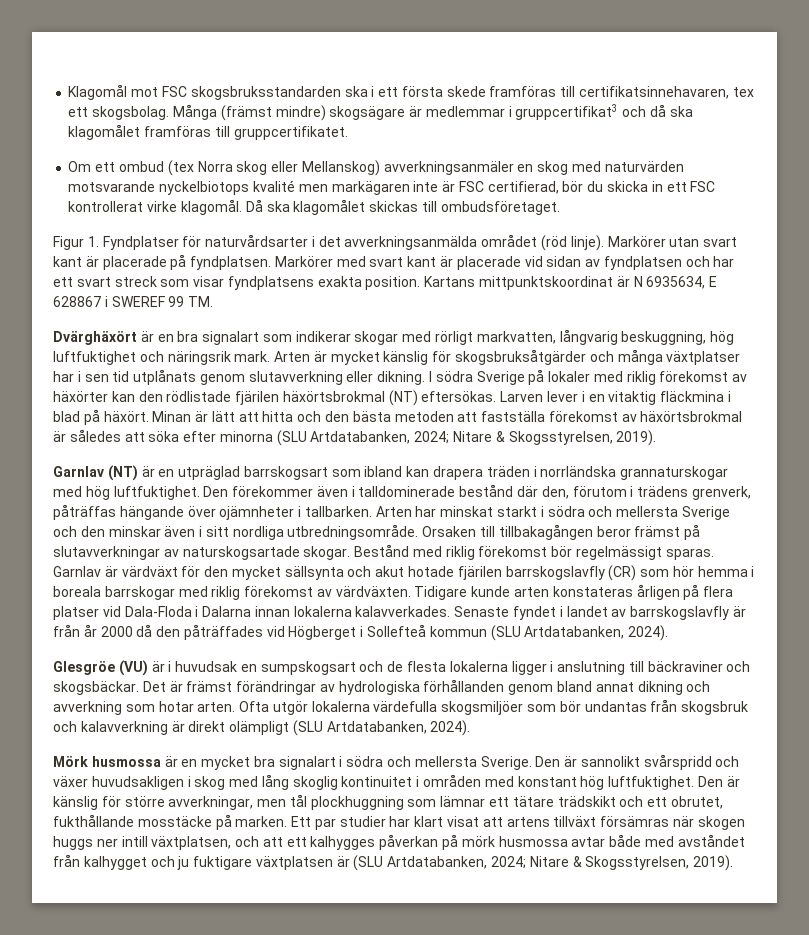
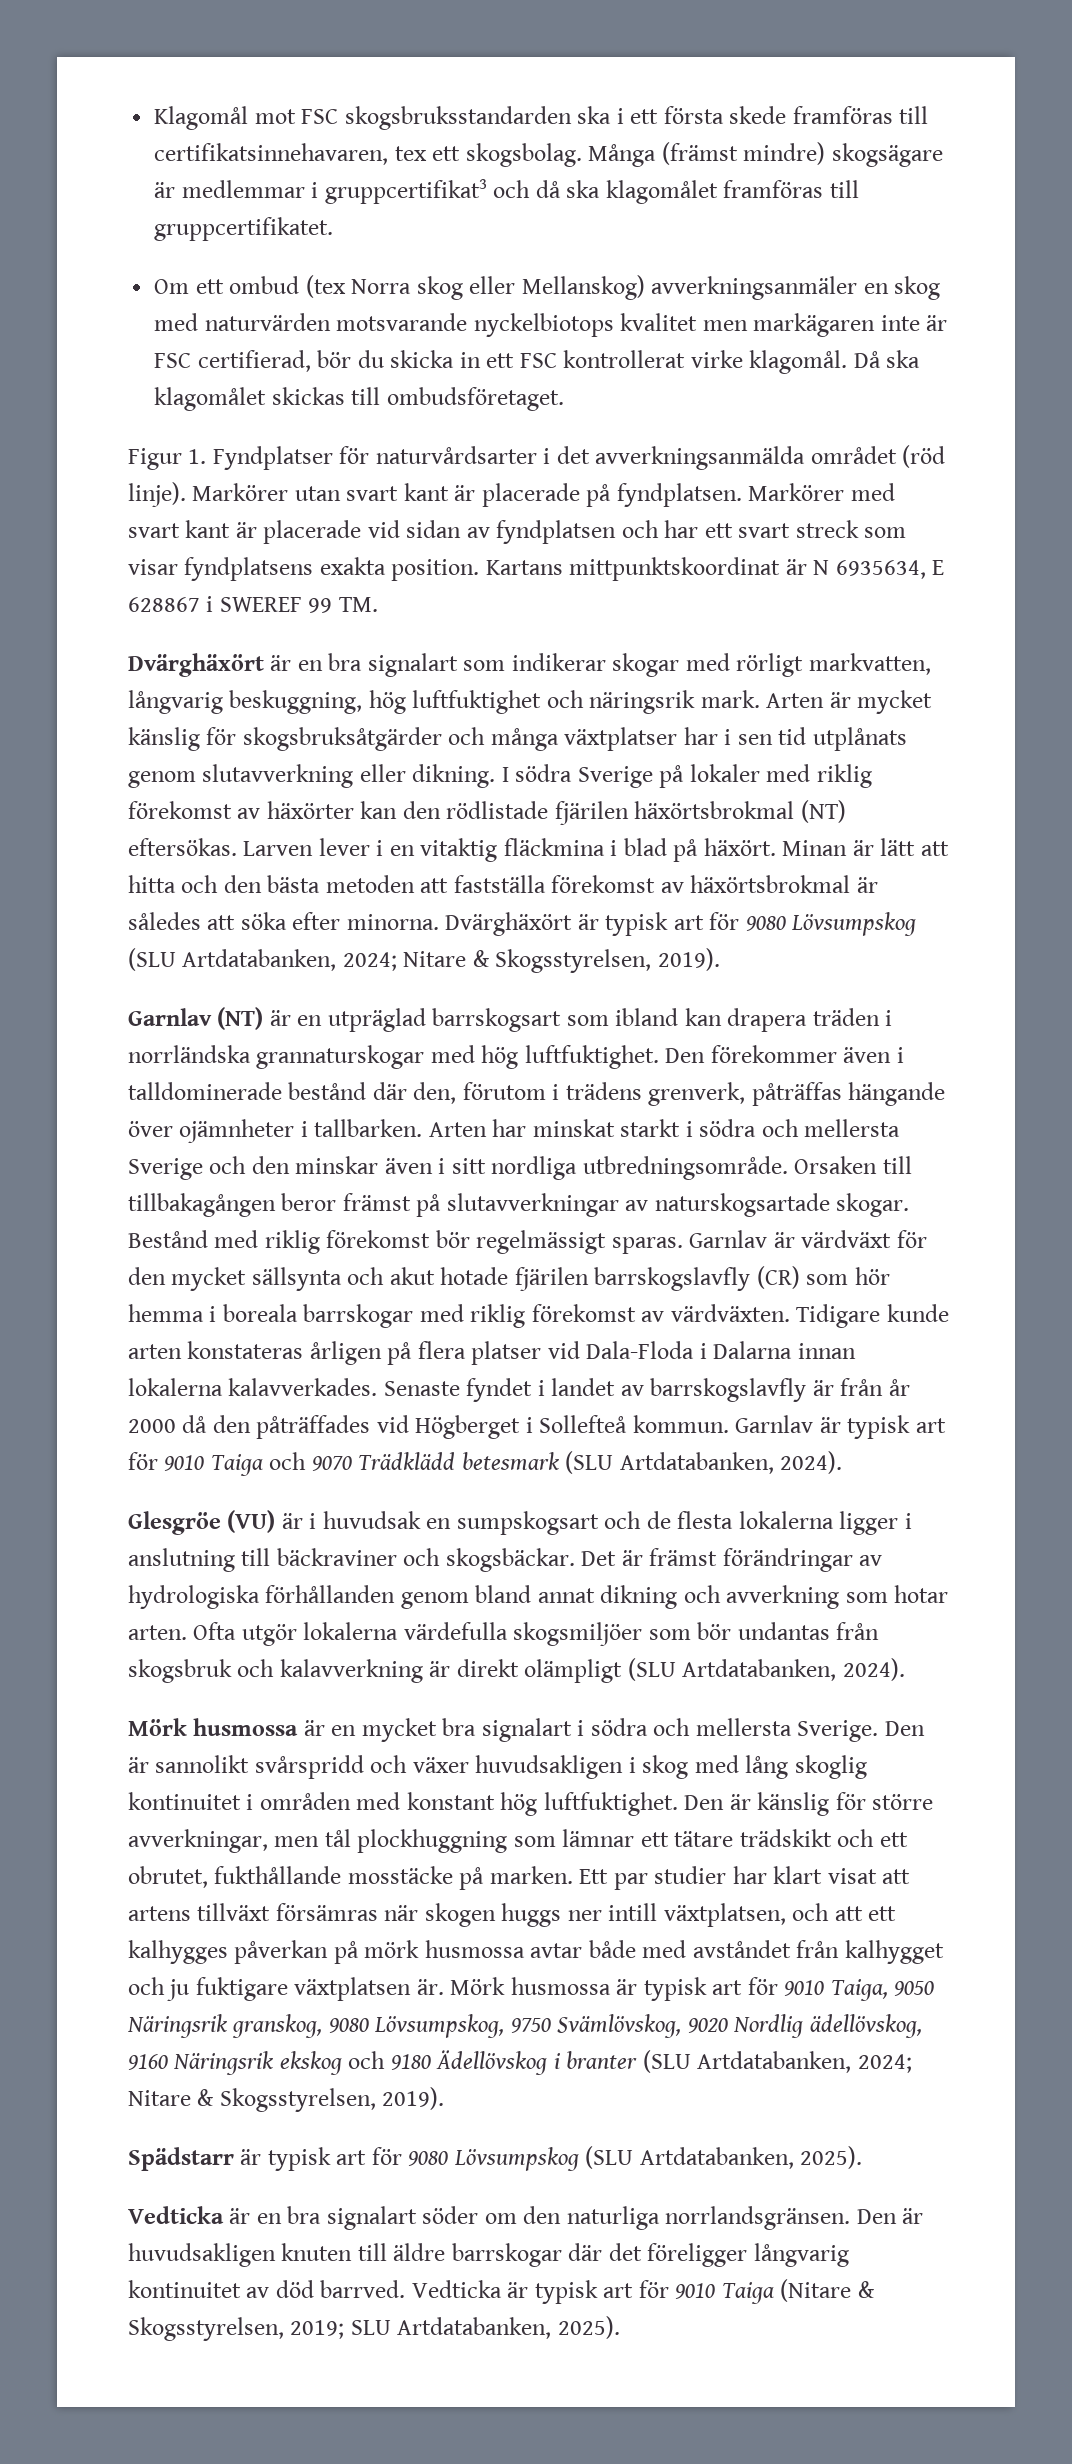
- Om ett ombud (tex Norra skog eller Mellanskog) avverkningsanmäler en skog med naturvärden motsvarande nyckelbiotops kvalité men markägaren inte är FSC certifierad, bör du skicka in ett FSC kontrollerat virke klagomål.
+ Om ett ombud (tex Norra skog eller Mellanskog) avverkningsanmäler en skog med naturvärden motsvarande nyckelbiotops kvalitet men markägaren inte är FSC certifierad, bör du skicka in ett FSC kontrollerat virke klagomål.
- Minan är lätt att hitta och den bästa metoden att fastställa förekomst av häxörtsbrokmal är således att söka efter minorna (SLU Artdatabanken, 2024; Nitare & Skogsstyrelsen, 2019).
+ Minan är lätt att hitta och den bästa metoden att fastställa förekomst av häxörtsbrokmal är således att söka efter minorna. Dvärghäxört är typisk art för 9080 Lövsumpskog (SLU Artdatabanken, 2024; Nitare & Skogsstyrelsen, 2019).
- Senaste fyndet i landet av barrskogslavfly är från år 2000 då den påträffades vid Högberget i Sollefteå kommun (SLU Artdatabanken, 2024).
+ Senaste fyndet i landet av barrskogslavfly är från år 2000 då den påträffades vid Högberget i Sollefteå kommun. Garnlav är typisk art för 9010 Taiga och 9070 Trädklädd betesmark (SLU Artdatabanken, 2024).
- Ett par studier har klart visat att artens tillväxt försämras när skogen huggs ner intill växtplatsen, och att ett kalhygges påverkan på mörk husmossa avtar både med avståndet från kalhygget och ju fuktigare växtplatsen är (SLU Artdatabanken, 2024; Nitare & Skogsstyrelsen, 2019).
+ Ett par studier har klart visat att artens tillväxt försämras när skogen huggs ner intill växtplatsen, och att ett kalhygges påverkan på mörk husmossa avtar både med avståndet från kalhygget och ju fuktigare växtplatsen är. Mörk husmossa är typisk art för 9010 Taiga, 9050 Näringsrik granskog, 9080 Lövsumpskog, 9750 Svämlövskog, 9020 Nordlig ädellövskog, 9160 Näringsrik ekskog och 9180 Ädellövskog i branter (SLU Artdatabanken, 2024; Nitare & Skogsstyrelsen, 2019).
+ Spädstarr är typisk art för 9080 Lövsumpskog (SLU Artdatabanken, 2025).
+ Vedticka är en bra signalart söder om den naturliga norrlandsgränsen. Den är huvudsakligen knuten till äldre barrskogar där det föreligger långvarig kontinuitet av död barrved. Vedticka är typisk art för 9010 Taiga (Nitare & Skogsstyrelsen, 2019; SLU Artdatabanken, 2025).

